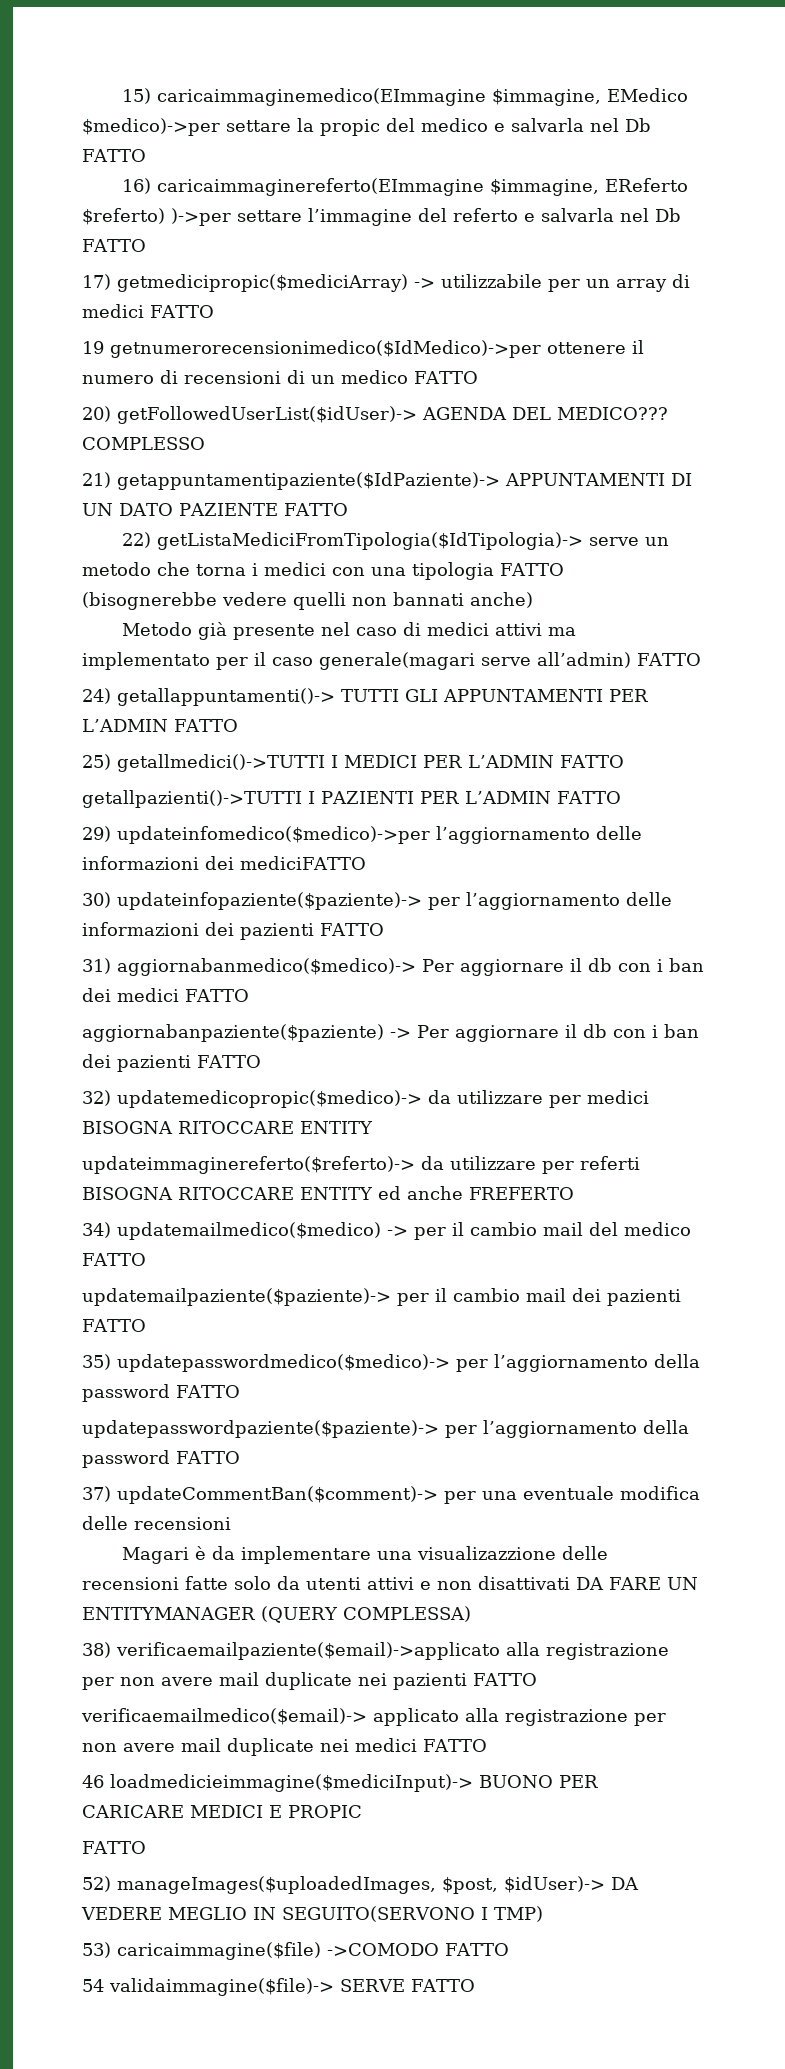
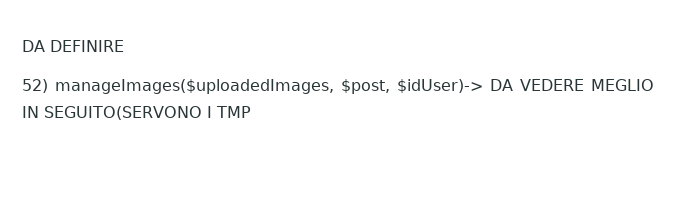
- 15) caricaimmaginemedico(EImmagine $immagine, EMedico $medico)->per settare la propic del medico e salvarla nel Db FATTO
- 16) caricaimmaginereferto(EImmagine $immagine, EReferto $referto) )->per settare l’immagine del referto e salvarla nel Db FATTO
- 17) getmedicipropic($mediciArray) -> utilizzabile per un array di medici FATTO
- 19 getnumerorecensionimedico($IdMedico)->per ottenere il numero di recensioni di un medico FATTO
- 20) getFollowedUserList($idUser)-> AGENDA DEL MEDICO??? COMPLESSO
- 21) getappuntamentipaziente($IdPaziente)-> APPUNTAMENTI DI UN DATO PAZIENTE FATTO
- 22) getListaMediciFromTipologia($IdTipologia)-> serve un metodo che torna i medici con una tipologia FATTO (bisognerebbe vedere quelli non bannati anche)
- Metodo già presente nel caso di medici attivi ma implementato per il caso generale(magari serve all’admin) FATTO
- 24) getallappuntamenti()-> TUTTI GLI APPUNTAMENTI PER L’ADMIN FATTO
- 25) getallmedici()->TUTTI I MEDICI PER L’ADMIN FATTO
- getallpazienti()->TUTTI I PAZIENTI PER L’ADMIN FATTO
- 29) updateinfomedico($medico)->per l’aggiornamento delle informazioni dei mediciFATTO
- 30) updateinfopaziente($paziente)-> per l’aggiornamento delle informazioni dei pazienti FATTO
- 31) aggiornabanmedico($medico)-> Per aggiornare il db con i ban dei medici FATTO
- aggiornabanpaziente($paziente) -> Per aggiornare il db con i ban dei pazienti FATTO
- 32) updatemedicopropic($medico)-> da utilizzare per medici BISOGNA RITOCCARE ENTITY
- updateimmaginereferto($referto)-> da utilizzare per referti BISOGNA RITOCCARE ENTITY ed anche FREFERTO
- 34) updatemailmedico($medico) -> per il cambio mail del medico FATTO
- updatemailpaziente($paziente)-> per il cambio mail dei pazienti FATTO
- 35) updatepasswordmedico($medico)-> per l’aggiornamento della password FATTO
- updatepasswordpaziente($paziente)-> per l’aggiornamento della password FATTO
- 37) updateCommentBan($comment)-> per una eventuale modifica delle recensioni
- Magari è da implementare una visualizazzione delle recensioni fatte solo da utenti attivi e non disattivati DA FARE UN ENTITYMANAGER (QUERY COMPLESSA)
- 38) verificaemailpaziente($email)->applicato alla registrazione per non avere mail duplicate nei pazienti FATTO
- verificaemailmedico($email)-> applicato alla registrazione per non avere mail duplicate nei medici FATTO
- 46 loadmedicieimmagine($mediciInput)-> BUONO PER CARICARE MEDICI E PROPIC
- FATTO
+ DA DEFINIRE
- 52) manageImages($uploadedImages, $post, $idUser)-> DA VEDERE MEGLIO IN SEGUITO(SERVONO I TMP)
- 53) caricaimmagine($file) ->COMODO FATTO
- 54 validaimmagine($file)-> SERVE FATTO
+ 52) manageImages($uploadedImages, $post, $idUser)-> DA VEDERE MEGLIO IN SEGUITO(SERVONO I TMP

